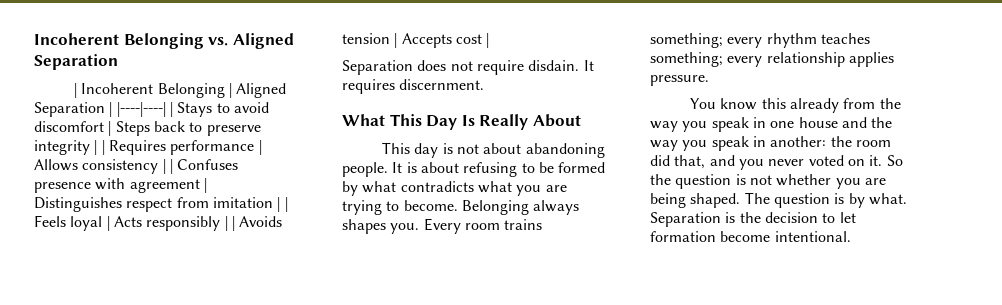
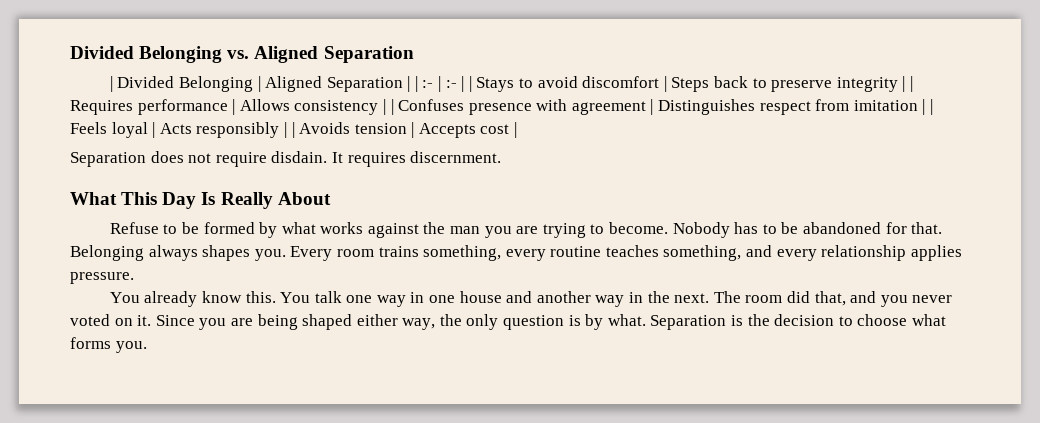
- Incoherent Belonging vs. Aligned Separation
+ Divided Belonging vs. Aligned Separation
- | Incoherent Belonging | Aligned Separation | |----|----| | Stays to avoid discomfort | Steps back to preserve integrity | | Requires performance | Allows consistency | | Confuses presence with agreement | Distinguishes respect from imitation | | Feels loyal | Acts responsibly | | Avoids tension | Accepts cost |
+ | Divided Belonging | Aligned Separation | | :- | :- | | Stays to avoid discomfort | Steps back to preserve integrity | | Requires performance | Allows consistency | | Confuses presence with agreement | Distinguishes respect from imitation | | Feels loyal | Acts responsibly | | Avoids tension | Accepts cost |
- This day is not about abandoning people. It is about refusing to be formed by what contradicts what you are trying to become.
+ Refuse to be formed by what works against the man you are trying to become.
+ Nobody has to be abandoned for that.
- Every room trains something; every rhythm teaches something; every relationship applies pressure.
+ Every room trains something, every routine teaches something, and every relationship applies pressure.
- You know this already from the way you speak in one house and the way you speak in another: the room did that, and you never voted on it.
+ You already know this. You talk one way in one house and another way in the next. The room did that, and you never voted on it.
- So the question is not whether you are being shaped. The question is by what.
+ Since you are being shaped either way, the only question is by what.
- Separation is the decision to let formation become intentional.
+ Separation is the decision to choose what forms you.

